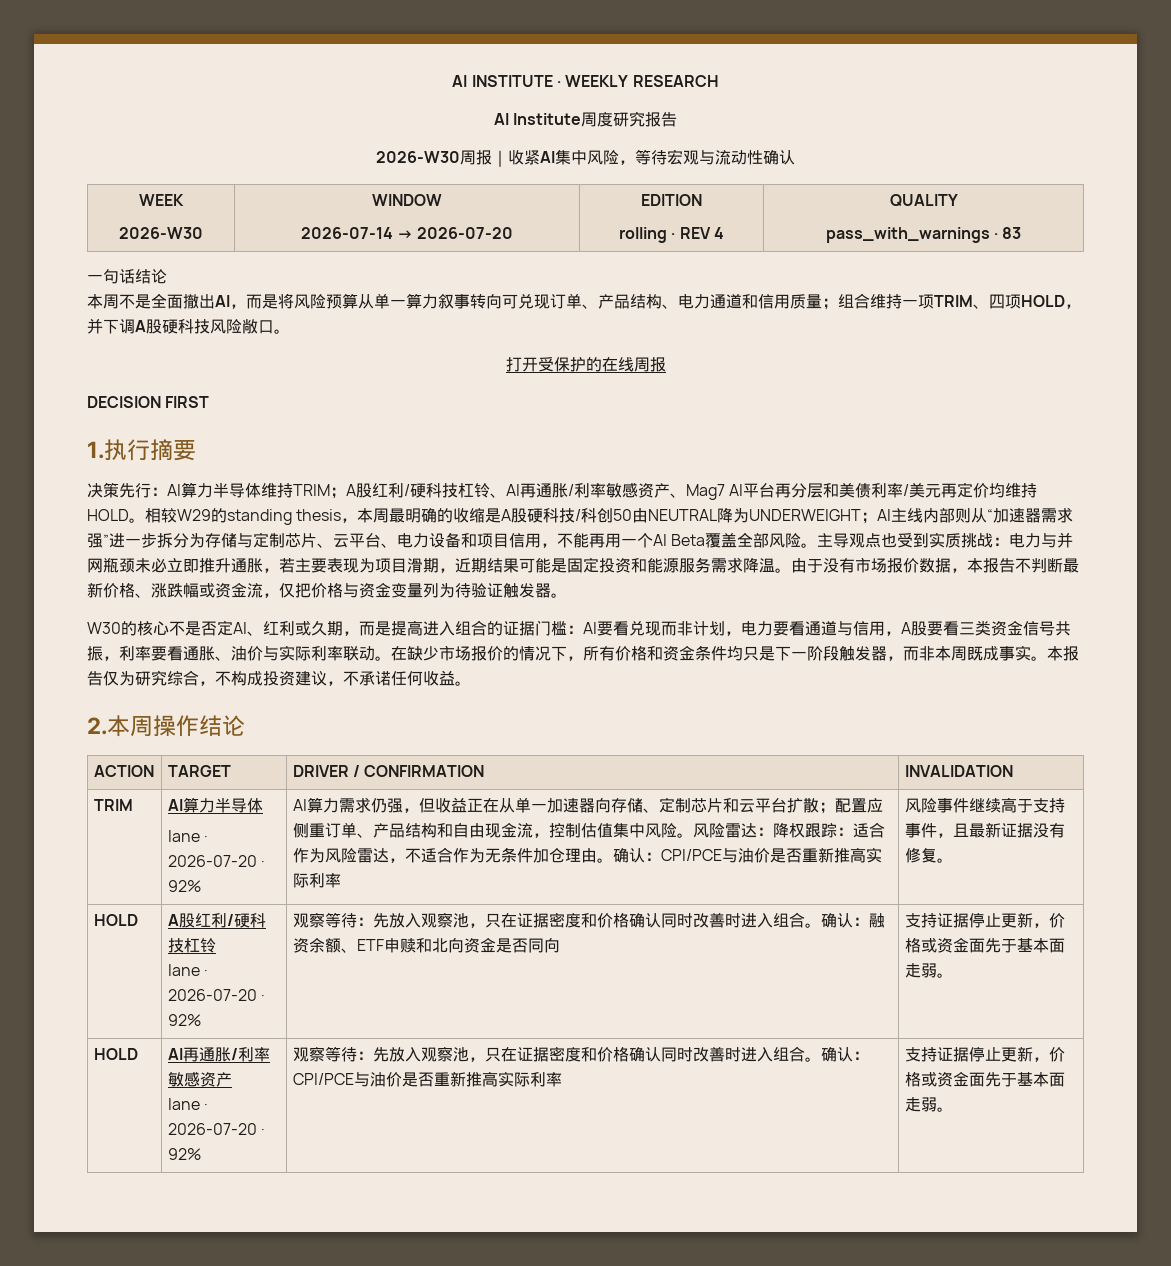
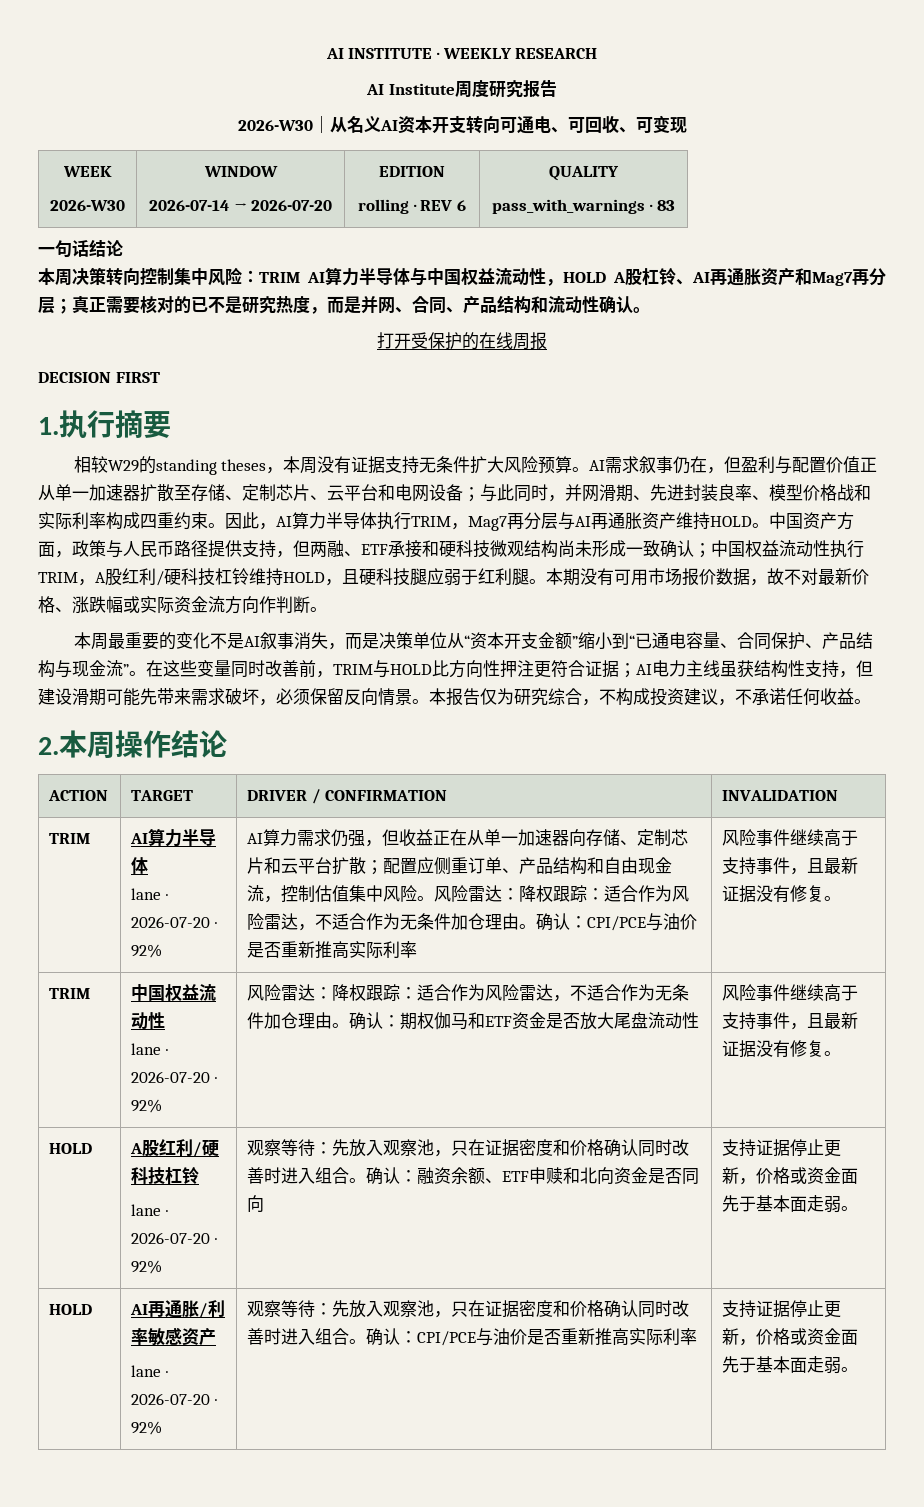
- 2026-W30周报｜收紧AI集中风险，等待宏观与流动性确认
+ 2026-W30｜从名义AI资本开支转向可通电、可回收、可变现
  WEEK
  2026-W30 | WINDOW
  2026-07-14 → 2026-07-20 | EDITION
- rolling · REV 4 | QUALITY
+ rolling · REV 6 | QUALITY
- 本周不是全面撤出AI，而是将风险预算从单一算力叙事转向可兑现订单、产品结构、电力通道和信用质量；组合维持一项TRIM、四项HOLD，并下调A股硬科技风险敞口。
+ 本周决策转向控制集中风险：TRIM AI算力半导体与中国权益流动性，HOLD A股杠铃、AI再通胀资产和Mag7再分层；真正需要核对的已不是研究热度，而是并网、合同、产品结构和流动性确认。
- 决策先行：AI算力半导体维持TRIM；A股红利/硬科技杠铃、AI再通胀/利率敏感资产、Mag7 AI平台再分层和美债利率/美元再定价均维持HOLD。相较W29的standing thesis，本周最明确的收缩是A股硬科技/科创50由NEUTRAL降为UNDERWEIGHT；AI主线内部则从“加速器需求强”进一步拆分为存储与定制芯片、云平台、电力设备和项目信用，不能再用一个AI Beta覆盖全部风险。主导观点也受到实质挑战：电力与并网瓶颈未必立即推升通胀，若主要表现为项目滑期，近期结果可能是固定投资和能源服务需求降温。由于没有市场报价数据，本报告不判断最新价格、涨跌幅或资金流，仅把价格与资金变量列为待验证触发器。
- W30的核心不是否定AI、红利或久期，而是提高进入组合的证据门槛：AI要看兑现而非计划，电力要看通道与信用，A股要看三类资金信号共振，利率要看通胀、油价与实际利率联动。在缺少市场报价的情况下，所有价格和资金条件均只是下一阶段触发器，而非本周既成事实。
+ 相较W29的standing theses，本周没有证据支持无条件扩大风险预算。AI需求叙事仍在，但盈利与配置价值正从单一加速器扩散至存储、定制芯片、云平台和电网设备；与此同时，并网滑期、先进封装良率、模型价格战和实际利率构成四重约束。因此，AI算力半导体执行TRIM，Mag7再分层与AI再通胀资产维持HOLD。中国资产方面，政策与人民币路径提供支持，但两融、ETF承接和硬科技微观结构尚未形成一致确认；中国权益流动性执行TRIM，A股红利/硬科技杠铃维持HOLD，且硬科技腿应弱于红利腿。本期没有可用市场报价数据，故不对最新价格、涨跌幅或实际资金流方向作判断。
+ 本周最重要的变化不是AI叙事消失，而是决策单位从“资本开支金额”缩小到“已通电容量、合同保护、产品结构与现金流”。在这些变量同时改善前，TRIM与HOLD比方向性押注更符合证据；AI电力主线虽获结构性支持，但建设滑期可能先带来需求破坏，必须保留反向情景。
+ TRIM | 中国权益流动性
+ lane · 2026-07-20 · 92% | 风险雷达：降权跟踪：适合作为风险雷达，不适合作为无条件加仓理由。确认：期权伽马和ETF资金是否放大尾盘流动性 | 风险事件继续高于支持事件，且最新证据没有修复。

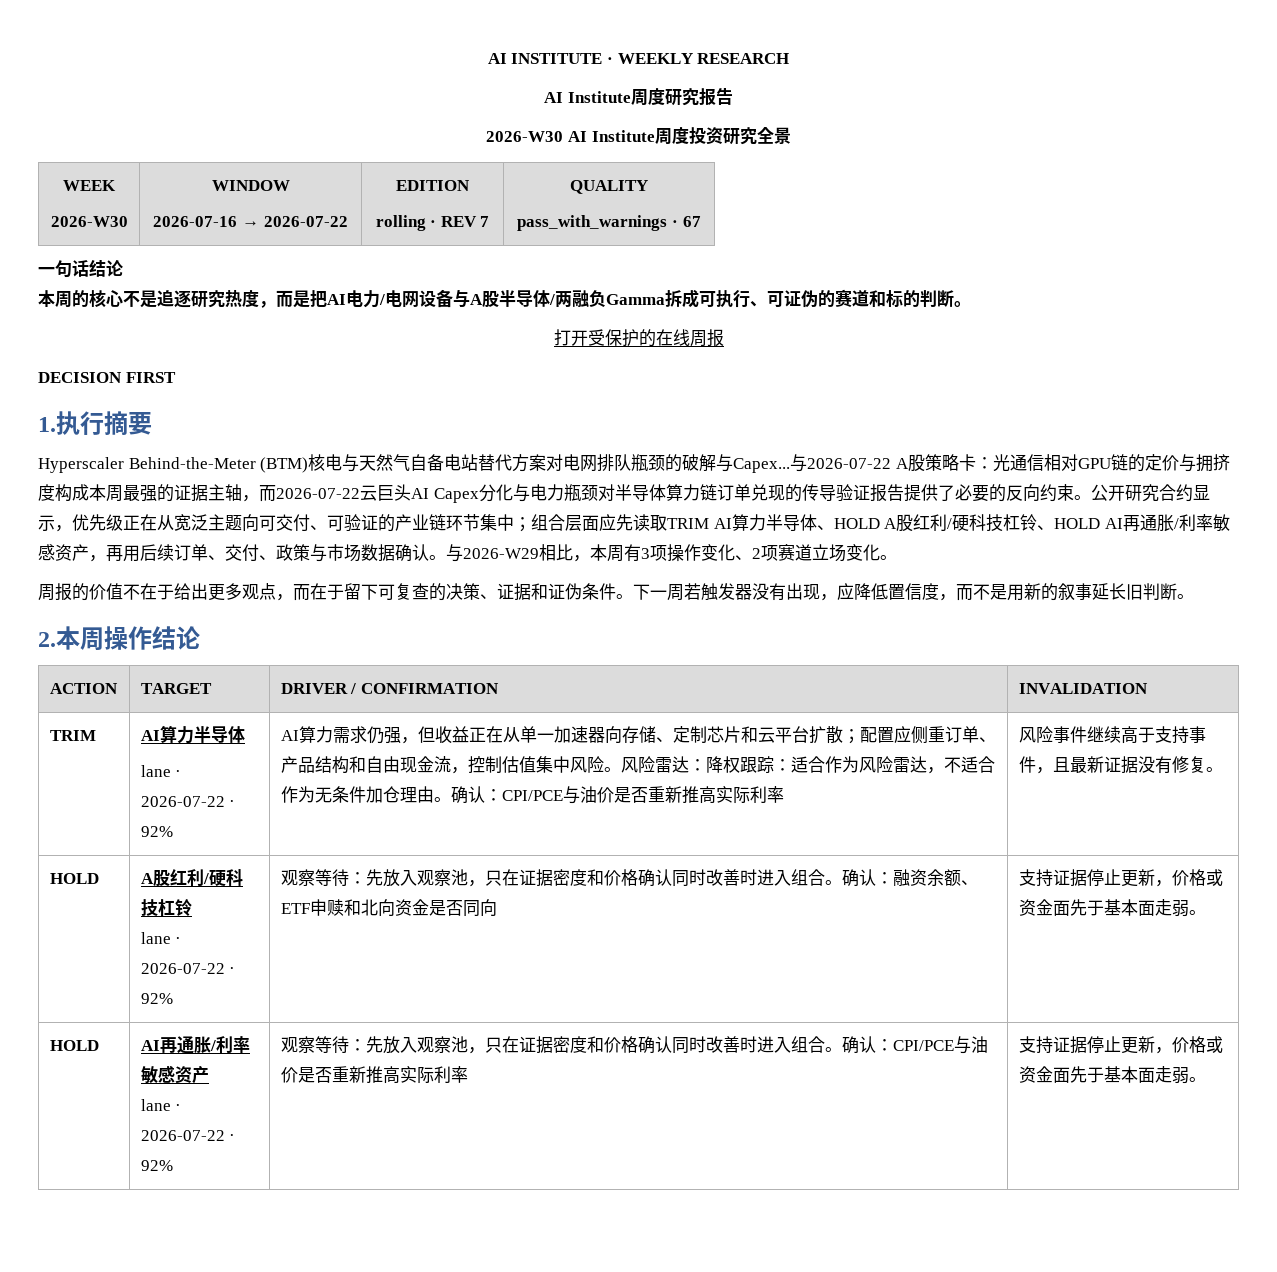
- 2026-W30｜从名义AI资本开支转向可通电、可回收、可变现
+ 2026-W30 AI Institute周度投资研究全景
  WEEK
  2026-W30 | WINDOW
- 2026-07-14 → 2026-07-20 | EDITION
- rolling · REV 6 | QUALITY
- pass_with_warnings · 83
+ 2026-07-16 → 2026-07-22 | EDITION
+ rolling · REV 7 | QUALITY
+ pass_with_warnings · 67
- 本周决策转向控制集中风险：TRIM AI算力半导体与中国权益流动性，HOLD A股杠铃、AI再通胀资产和Mag7再分层；真正需要核对的已不是研究热度，而是并网、合同、产品结构和流动性确认。
+ 本周的核心不是追逐研究热度，而是把AI电力/电网设备与A股半导体/两融负Gamma拆成可执行、可证伪的赛道和标的判断。
- 相较W29的standing theses，本周没有证据支持无条件扩大风险预算。AI需求叙事仍在，但盈利与配置价值正从单一加速器扩散至存储、定制芯片、云平台和电网设备；与此同时，并网滑期、先进封装良率、模型价格战和实际利率构成四重约束。因此，AI算力半导体执行TRIM，Mag7再分层与AI再通胀资产维持HOLD。中国资产方面，政策与人民币路径提供支持，但两融、ETF承接和硬科技微观结构尚未形成一致确认；中国权益流动性执行TRIM，A股红利/硬科技杠铃维持HOLD，且硬科技腿应弱于红利腿。本期没有可用市场报价数据，故不对最新价格、涨跌幅或实际资金流方向作判断。
- 本周最重要的变化不是AI叙事消失，而是决策单位从“资本开支金额”缩小到“已通电容量、合同保护、产品结构与现金流”。在这些变量同时改善前，TRIM与HOLD比方向性押注更符合证据；AI电力主线虽获结构性支持，但建设滑期可能先带来需求破坏，必须保留反向情景。本报告仅为研究综合，不构成投资建议，不承诺任何收益。
+ Hyperscaler Behind-the-Meter (BTM)核电与天然气自备电站替代方案对电网排队瓶颈的破解与Capex...与2026-07-22 A股策略卡：光通信相对GPU链的定价与拥挤度构成本周最强的证据主轴，而2026-07-22云巨头AI Capex分化与电力瓶颈对半导体算力链订单兑现的传导验证报告提供了必要的反向约束。公开研究合约显示，优先级正在从宽泛主题向可交付、可验证的产业链环节集中；组合层面应先读取TRIM AI算力半导体、HOLD A股红利/硬科技杠铃、HOLD AI再通胀/利率敏感资产，再用后续订单、交付、政策与市场数据确认。与2026-W29相比，本周有3项操作变化、2项赛道立场变化。
+ 周报的价值不在于给出更多观点，而在于留下可复查的决策、证据和证伪条件。下一周若触发器没有出现，应降低置信度，而不是用新的叙事延长旧判断。
  TRIM | AI算力半导体
- lane · 2026-07-20 · 92%
+ lane · 2026-07-22 · 92%
- TRIM | 中国权益流动性
- lane · 2026-07-20 · 92% | 风险雷达：降权跟踪：适合作为风险雷达，不适合作为无条件加仓理由。确认：期权伽马和ETF资金是否放大尾盘流动性 | 风险事件继续高于支持事件，且最新证据没有修复。
  HOLD | A股红利/硬科技杠铃
- lane · 2026-07-20 · 92%
+ lane · 2026-07-22 · 92%
  HOLD | AI再通胀/利率敏感资产
- lane · 2026-07-20 · 92%
+ lane · 2026-07-22 · 92%

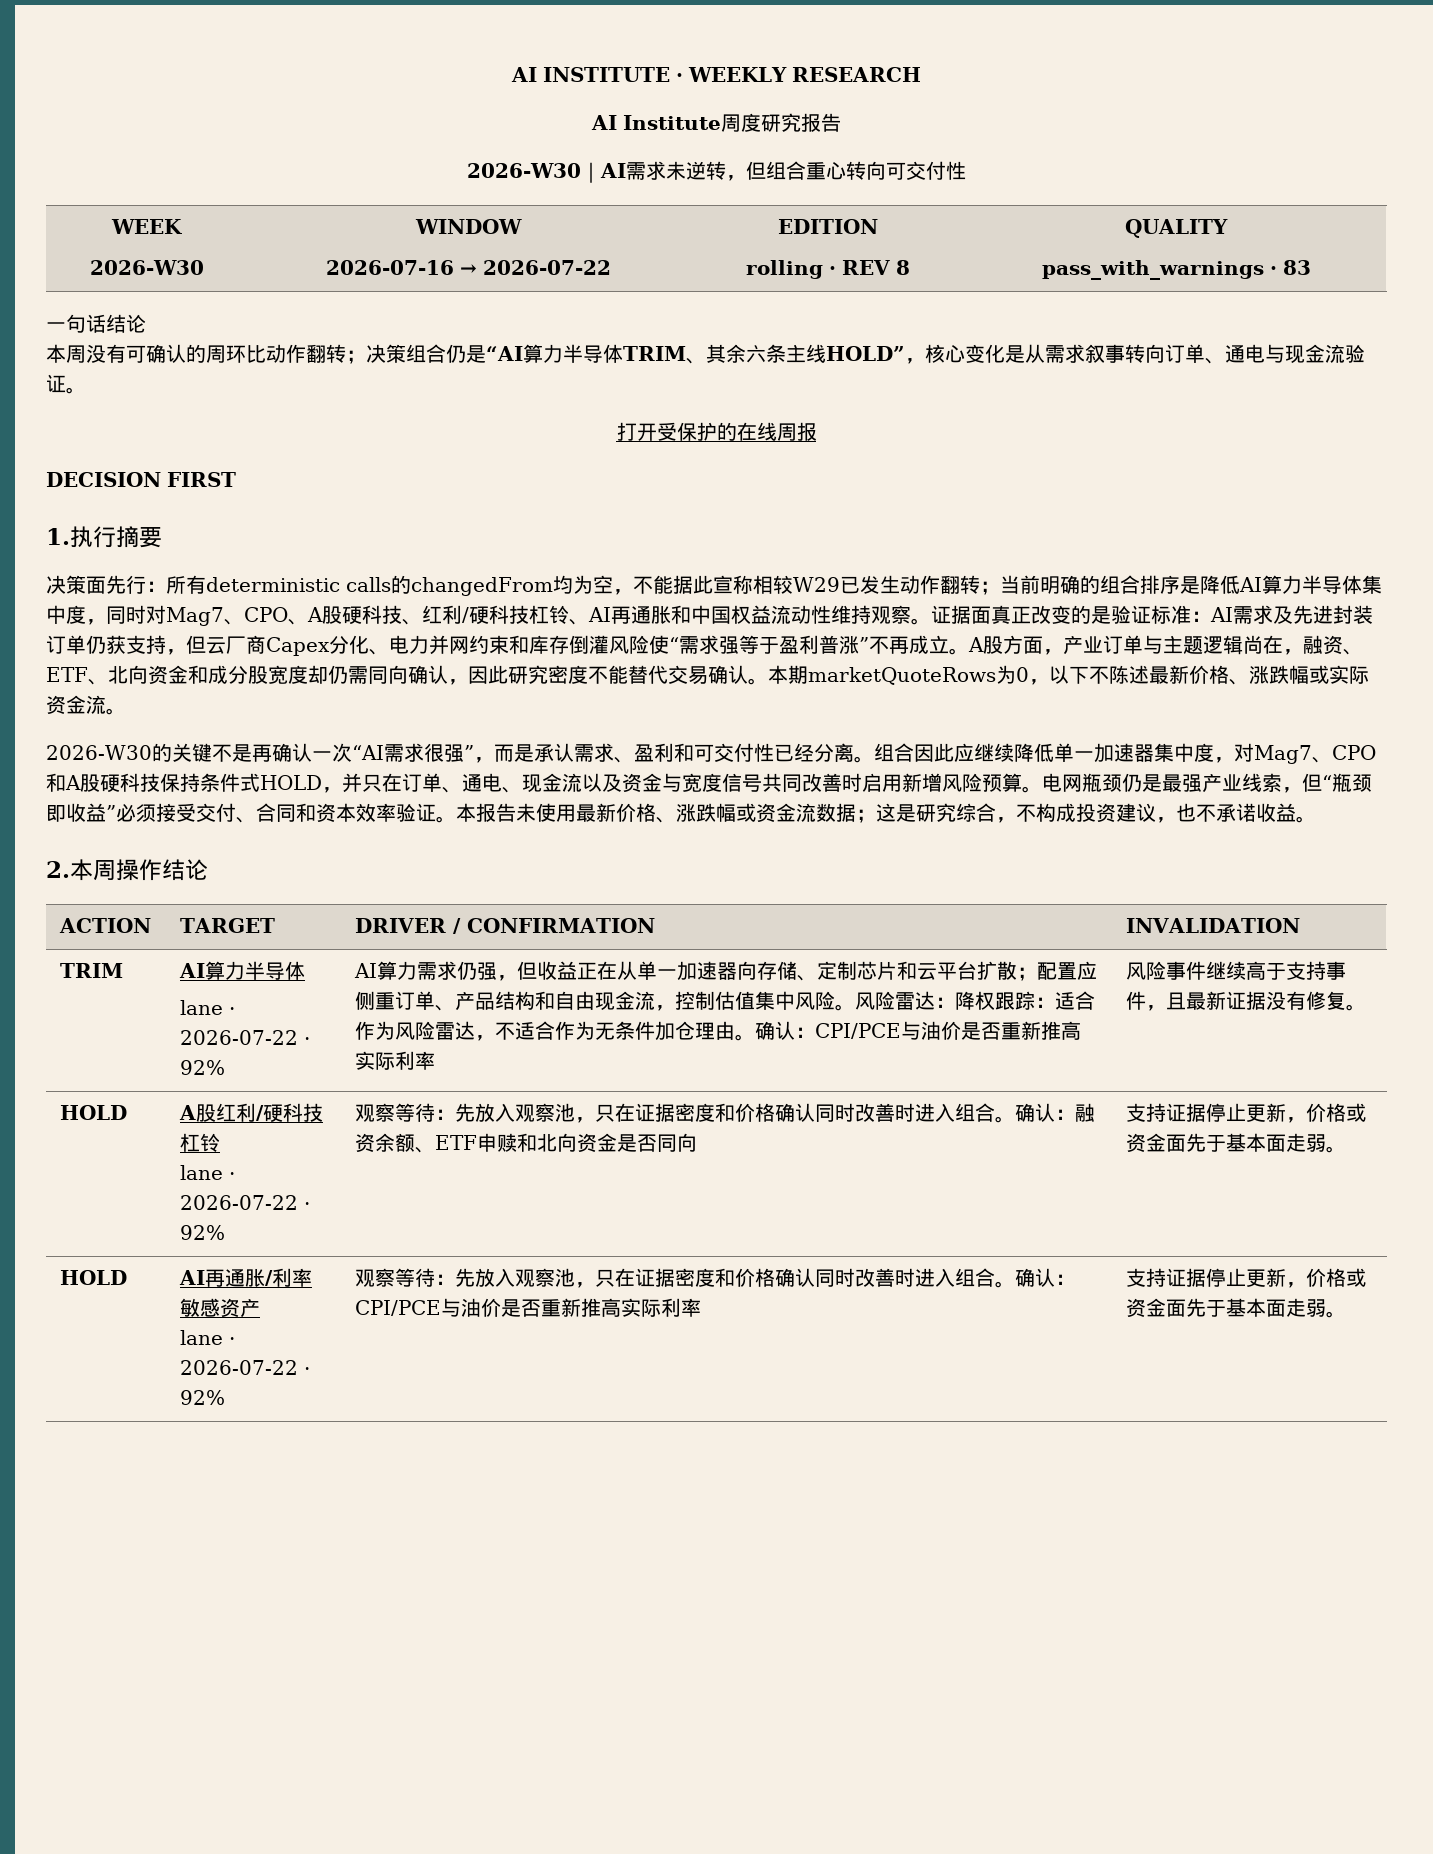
- 2026-W30 AI Institute周度投资研究全景
+ 2026-W30｜AI需求未逆转，但组合重心转向可交付性
  WEEK
  2026-W30 | WINDOW
  2026-07-16 → 2026-07-22 | EDITION
- rolling · REV 7 | QUALITY
- pass_with_warnings · 67
+ rolling · REV 8 | QUALITY
+ pass_with_warnings · 83
- 本周的核心不是追逐研究热度，而是把AI电力/电网设备与A股半导体/两融负Gamma拆成可执行、可证伪的赛道和标的判断。
+ 本周没有可确认的周环比动作翻转；决策组合仍是“AI算力半导体TRIM、其余六条主线HOLD”，核心变化是从需求叙事转向订单、通电与现金流验证。
- Hyperscaler Behind-the-Meter (BTM)核电与天然气自备电站替代方案对电网排队瓶颈的破解与Capex...与2026-07-22 A股策略卡：光通信相对GPU链的定价与拥挤度构成本周最强的证据主轴，而2026-07-22云巨头AI Capex分化与电力瓶颈对半导体算力链订单兑现的传导验证报告提供了必要的反向约束。公开研究合约显示，优先级正在从宽泛主题向可交付、可验证的产业链环节集中；组合层面应先读取TRIM AI算力半导体、HOLD A股红利/硬科技杠铃、HOLD AI再通胀/利率敏感资产，再用后续订单、交付、政策与市场数据确认。与2026-W29相比，本周有3项操作变化、2项赛道立场变化。
- 周报的价值不在于给出更多观点，而在于留下可复查的决策、证据和证伪条件。下一周若触发器没有出现，应降低置信度，而不是用新的叙事延长旧判断。
+ 决策面先行：所有deterministic calls的changedFrom均为空，不能据此宣称相较W29已发生动作翻转；当前明确的组合排序是降低AI算力半导体集中度，同时对Mag7、CPO、A股硬科技、红利/硬科技杠铃、AI再通胀和中国权益流动性维持观察。证据面真正改变的是验证标准：AI需求及先进封装订单仍获支持，但云厂商Capex分化、电力并网约束和库存倒灌风险使“需求强等于盈利普涨”不再成立。A股方面，产业订单与主题逻辑尚在，融资、ETF、北向资金和成分股宽度却仍需同向确认，因此研究密度不能替代交易确认。本期marketQuoteRows为0，以下不陈述最新价格、涨跌幅或实际资金流。
+ 2026-W30的关键不是再确认一次“AI需求很强”，而是承认需求、盈利和可交付性已经分离。组合因此应继续降低单一加速器集中度，对Mag7、CPO和A股硬科技保持条件式HOLD，并只在订单、通电、现金流以及资金与宽度信号共同改善时启用新增风险预算。电网瓶颈仍是最强产业线索，但“瓶颈即收益”必须接受交付、合同和资本效率验证。本报告未使用最新价格、涨跌幅或资金流数据；这是研究综合，不构成投资建议，也不承诺收益。

